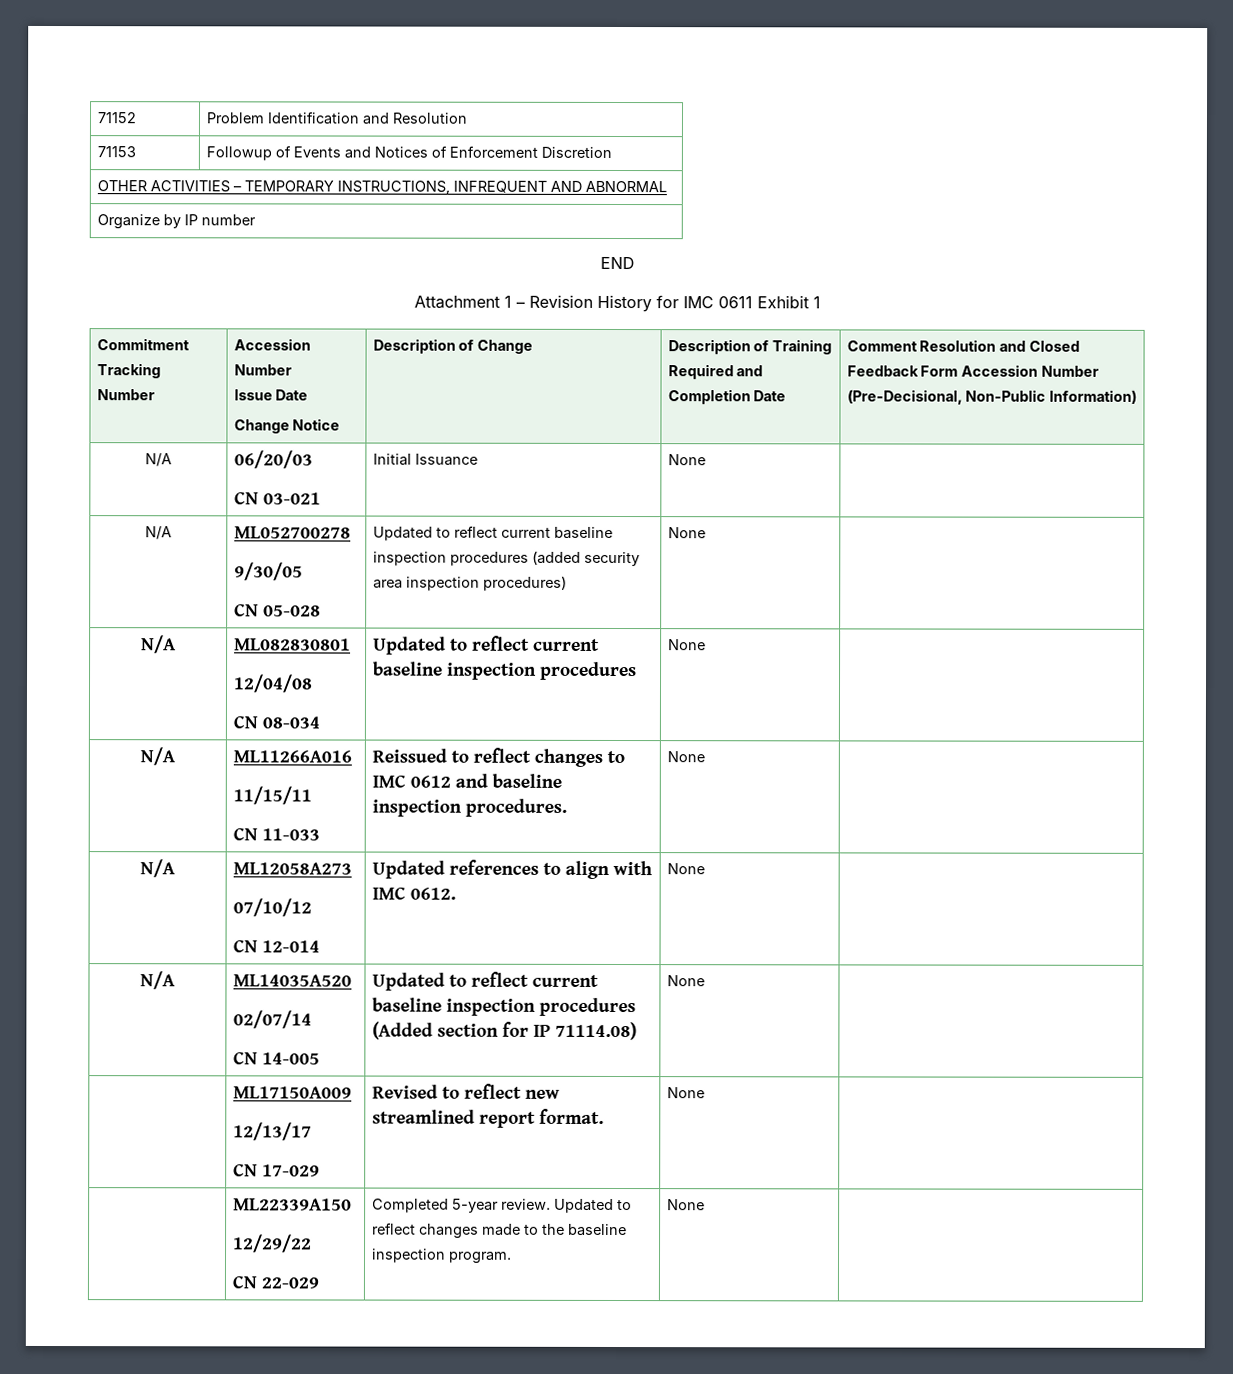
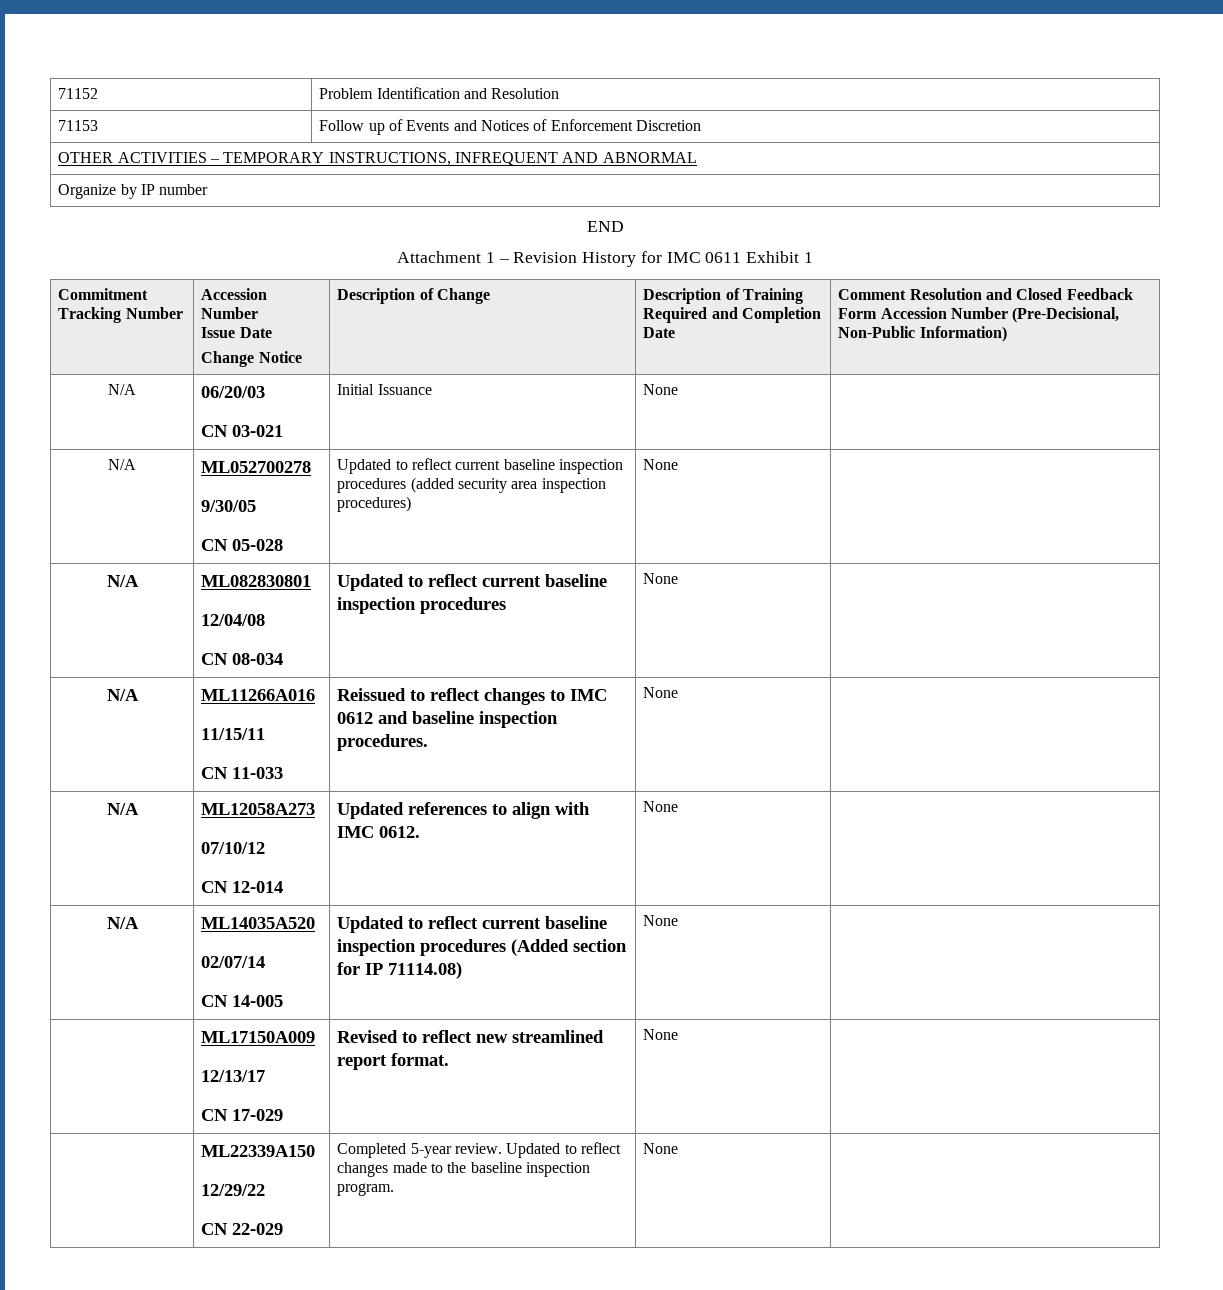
- 71153 | Followup of Events and Notices of Enforcement Discretion
+ 71153 | Follow up of Events and Notices of Enforcement Discretion

